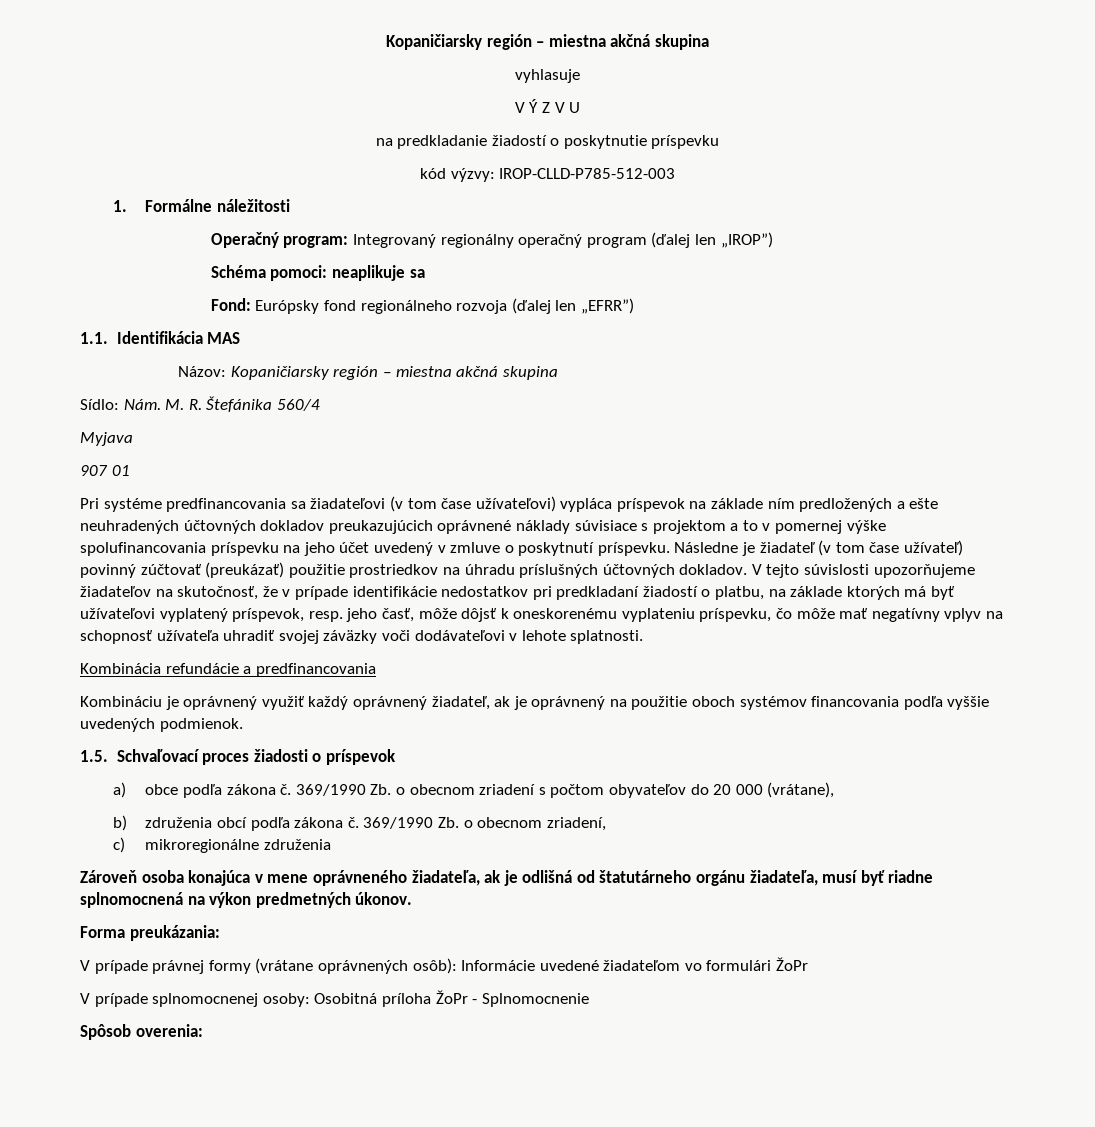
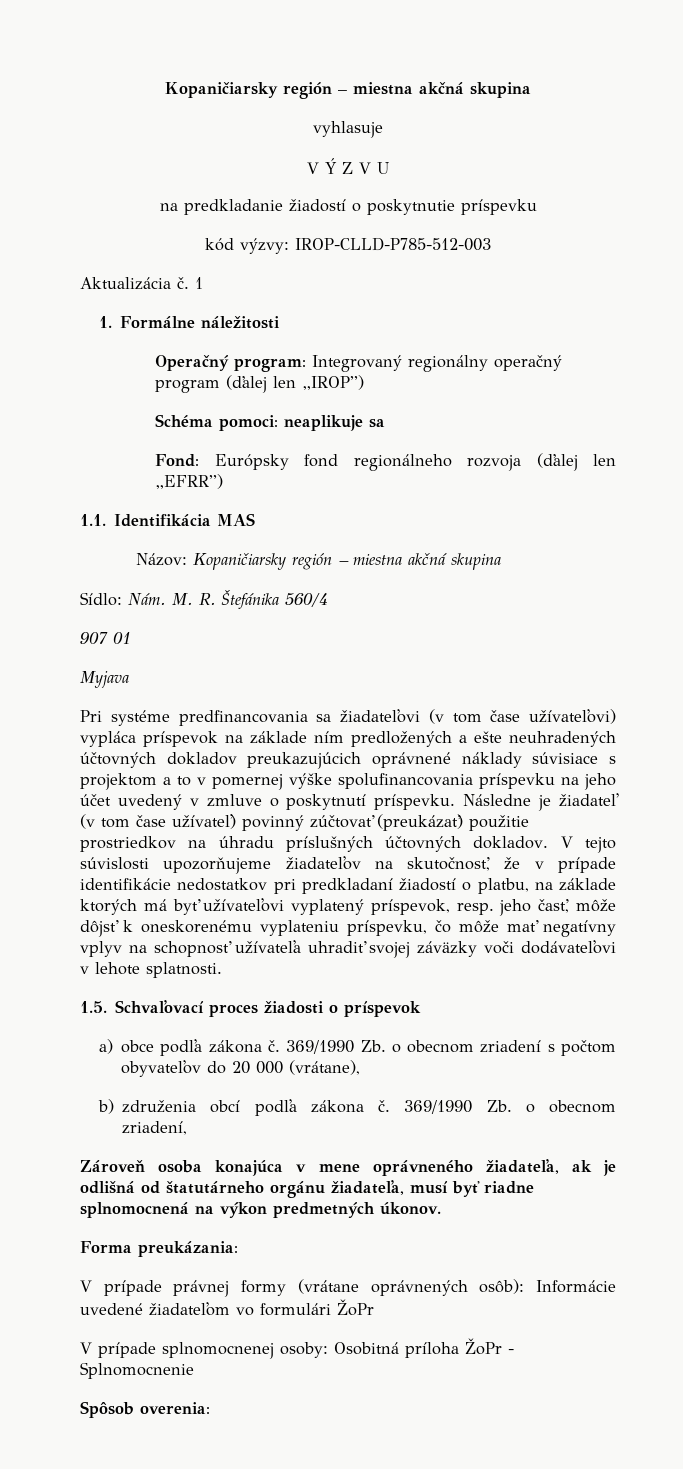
+ Aktualizácia č. 1
- Myjava
+ Myjava
- Kombinácia refundácie a predfinancovania
- Kombináciu je oprávnený využiť každý oprávnený žiadateľ, ak je oprávnený na použitie oboch systémov financovania podľa vyššie uvedených podmienok.
- c) mikroregionálne združenia

